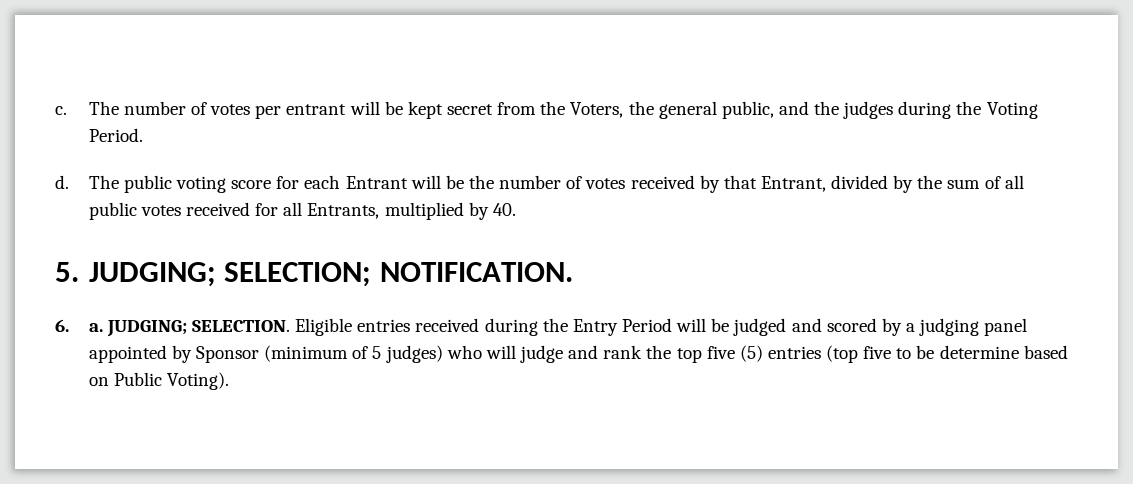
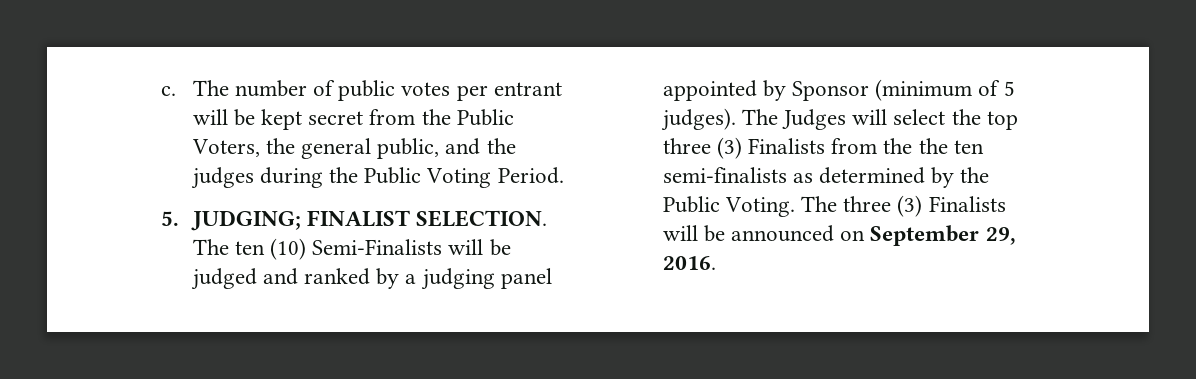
- The number of votes per entrant will be kept secret from the Voters, the general public, and the judges during the Voting Period.
+ The number of public votes per entrant will be kept secret from the Public Voters, the general public, and the judges during the Public Voting Period.
- d. The public voting score for each Entrant will be the number of votes received by that Entrant, divided by the sum of all public votes received for all Entrants, multiplied by 40.
- 5. JUDGING; SELECTION; NOTIFICATION.
- 6. a. JUDGING; SELECTION. Eligible entries received during the Entry Period will be judged and scored by a judging panel appointed by Sponsor (minimum of 5 judges) who will judge and rank the top five (5) entries (top five to be determine based on Public Voting).
+ 5. JUDGING; FINALIST SELECTION. The ten (10) Semi-Finalists will be judged and ranked by a judging panel appointed by Sponsor (minimum of 5 judges). The Judges will select the top three (3) Finalists from the the ten semi-finalists as determined by the Public Voting. The three (3) Finalists will be announced on September 29, 2016.

